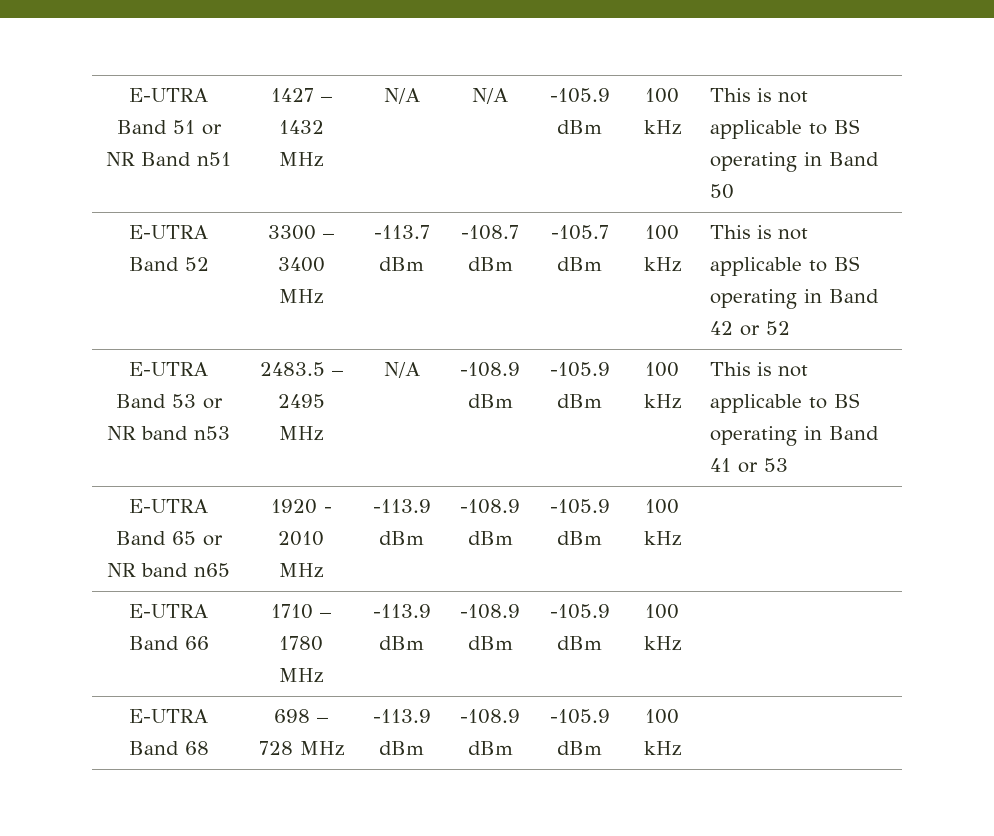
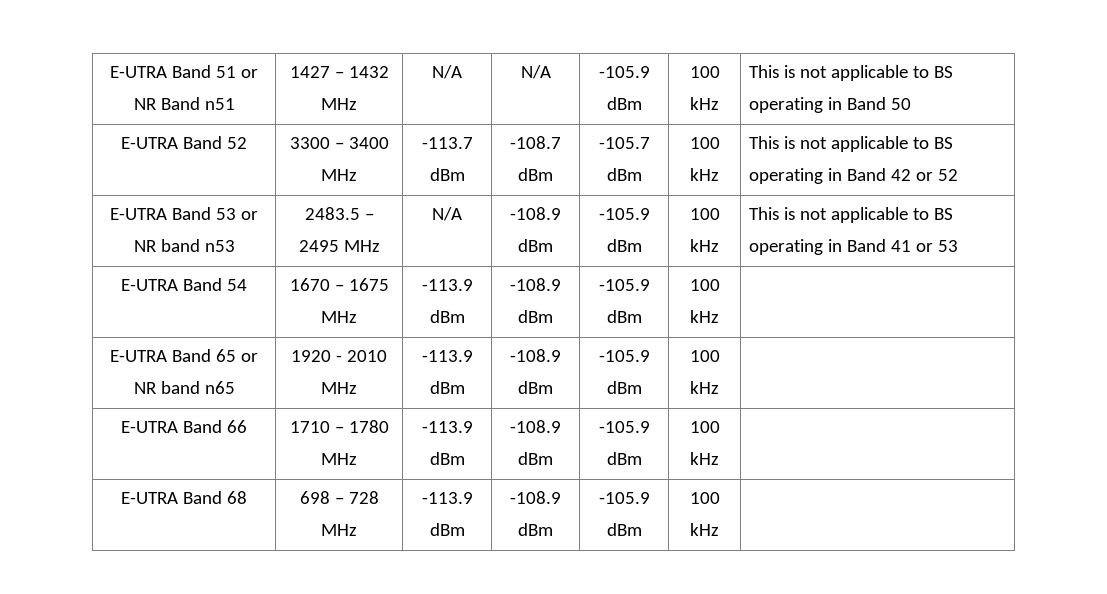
+ E-UTRA Band 54 | 1670 – 1675 MHz | -113.9 dBm | -108.9 dBm | -105.9 dBm | 100 kHz |

